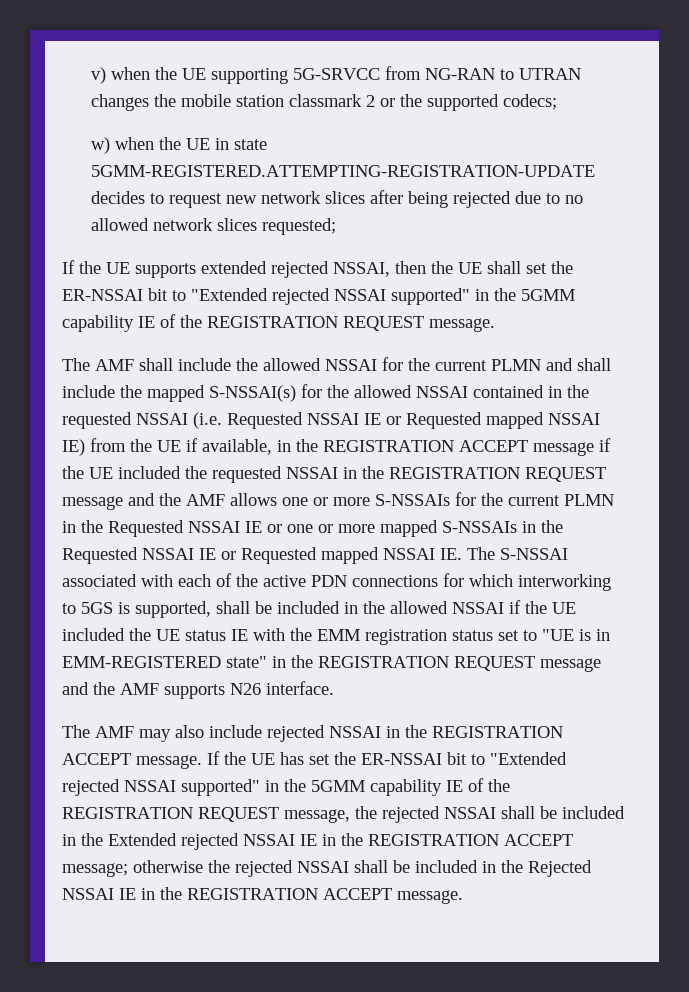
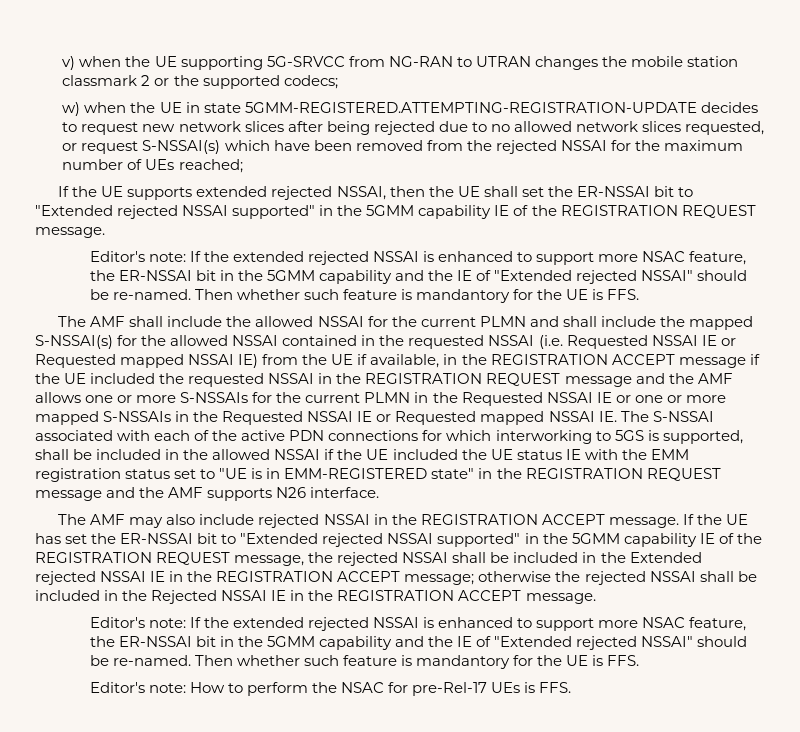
- w) when the UE in state 5GMM-REGISTERED.ATTEMPTING-REGISTRATION-UPDATE decides to request new network slices after being rejected due to no allowed network slices requested;
+ w) when the UE in state 5GMM-REGISTERED.ATTEMPTING-REGISTRATION-UPDATE decides to request new network slices after being rejected due to no allowed network slices requested, or request S-NSSAI(s) which have been removed from the rejected NSSAI for the maximum number of UEs reached;
  If the UE supports extended rejected NSSAI, then the UE shall set the ER-NSSAI bit to "Extended rejected NSSAI supported" in the 5GMM capability IE of the REGISTRATION REQUEST message.
+ Editor's note: If the extended rejected NSSAI is enhanced to support more NSAC feature, the ER-NSSAI bit in the 5GMM capability and the IE of "Extended rejected NSSAI" should be re-named. Then whether such feature is mandantory for the UE is FFS.
  If the UE has set the ER-NSSAI bit to "Extended rejected NSSAI supported" in the 5GMM capability IE of the REGISTRATION REQUEST message, the rejected NSSAI shall be included in the Extended rejected NSSAI IE in the REGISTRATION ACCEPT message; otherwise the rejected NSSAI shall be included in the Rejected NSSAI IE in the REGISTRATION ACCEPT message.
+ Editor's note: If the extended rejected NSSAI is enhanced to support more NSAC feature, the ER-NSSAI bit in the 5GMM capability and the IE of "Extended rejected NSSAI" should be re-named. Then whether such feature is mandantory for the UE is FFS.
+ Editor's note: How to perform the NSAC for pre-Rel-17 UEs is FFS.

